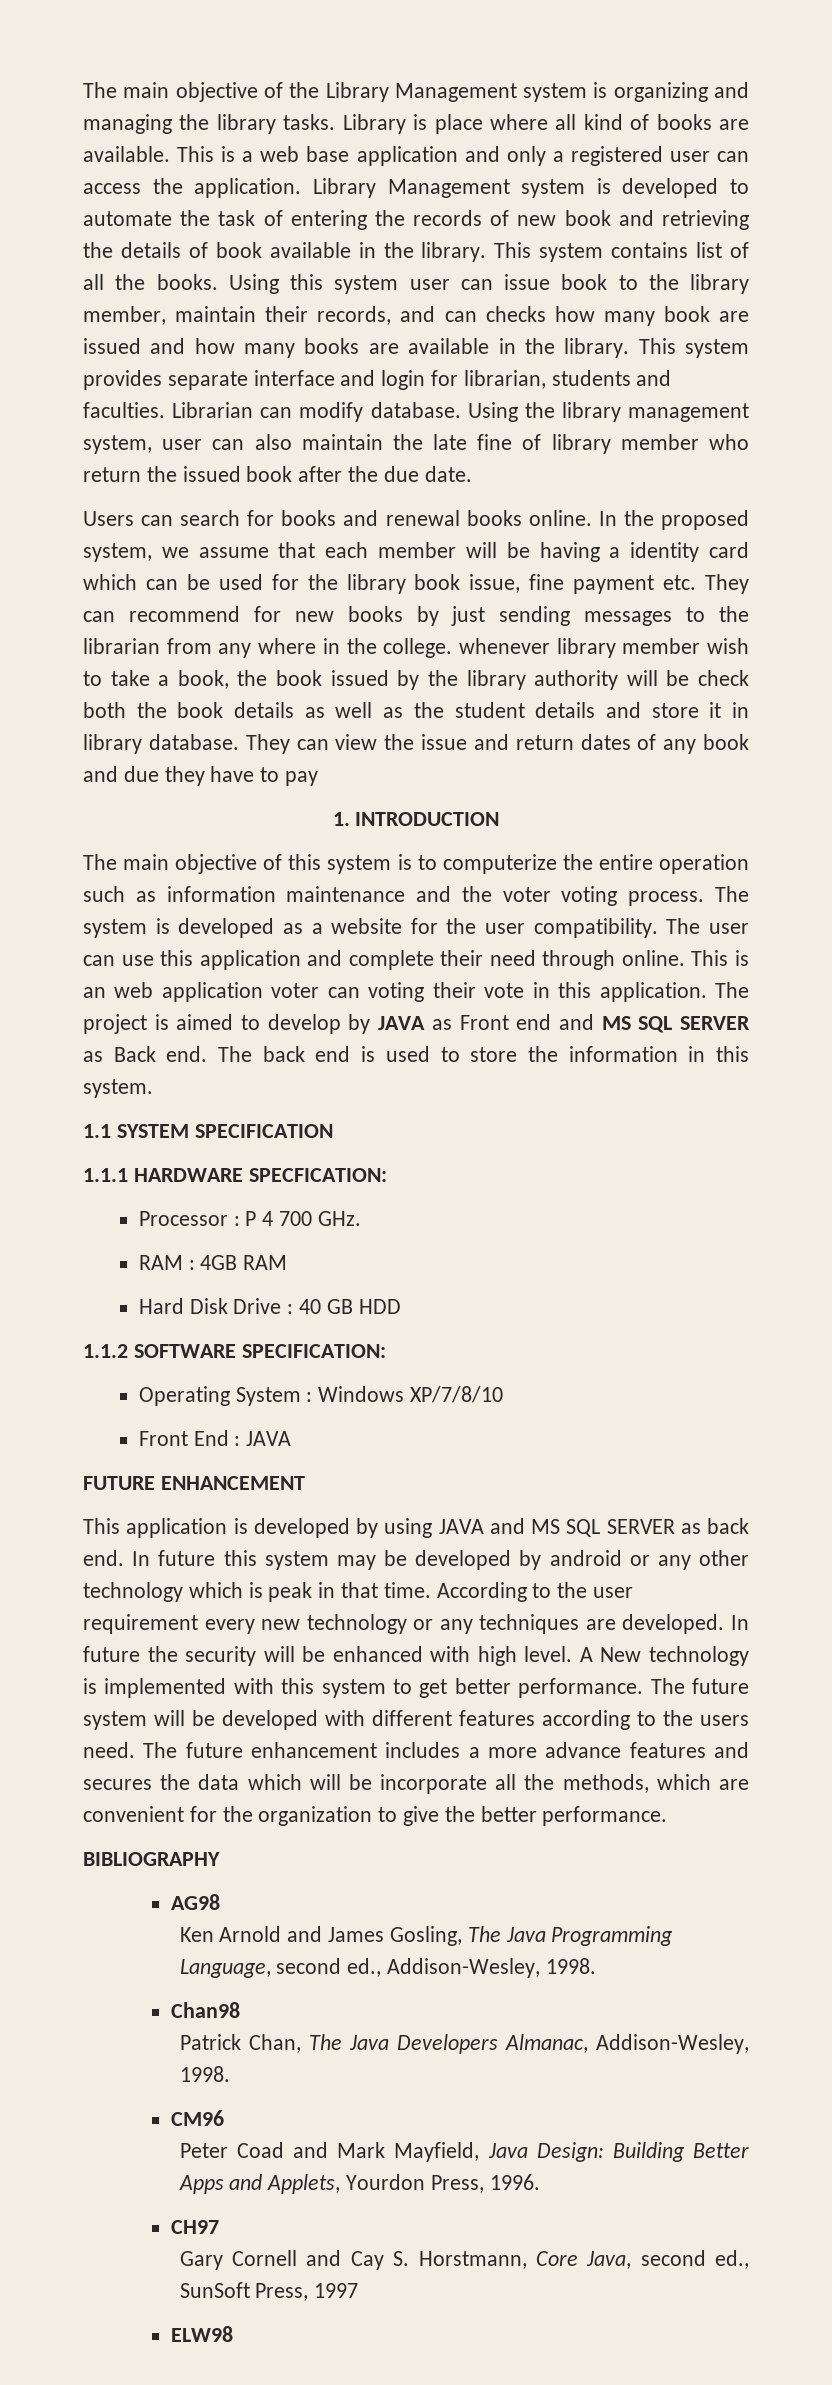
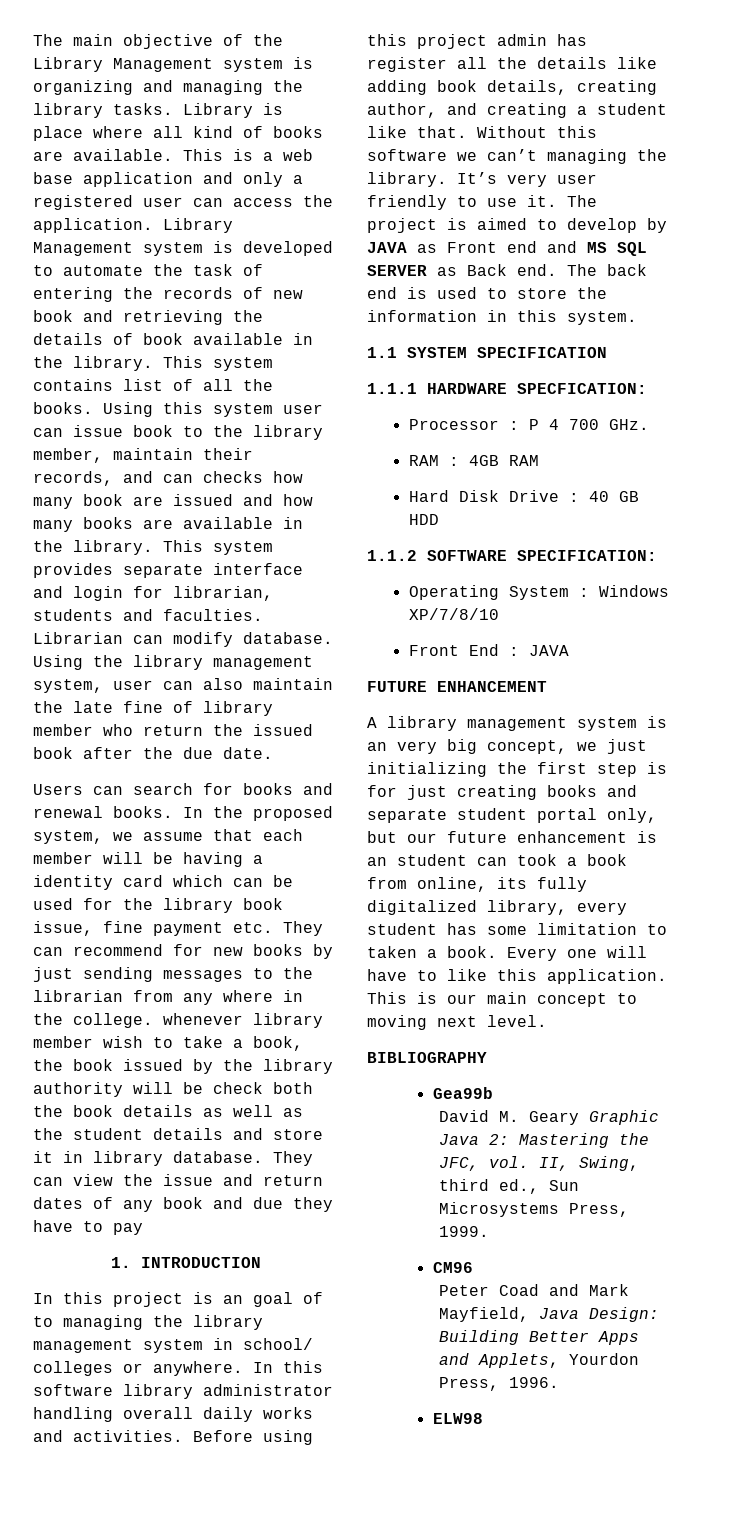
- Users can search for books and renewal books online.
+ Users can search for books and renewal books.
- The main objective of this system is to computerize the entire operation such as information maintenance and the voter voting process. The system is developed as a website for the user compatibility. The user can use this application and complete their need through online. This is an web application voter can voting their vote in this application.
+ In this project is an goal of to managing the library management system in school/ colleges or anywhere. In this software library administrator handling overall daily works and activities. Before using this project admin has register all the details like adding book details, creating author, and creating a student like that. Without this software we can’t managing the library. It’s very user friendly to use it.
- This application is developed by using JAVA and MS SQL SERVER as back end. In future this system may be developed by android or any other technology which is peak in that time. According to the user requirement every new technology or any techniques are developed. In future the security will be enhanced with high level. A New technology is implemented with this system to get better performance. The future system will be developed with different features according to the users need. The future enhancement includes a more advance features and secures the data which will be incorporate all the methods, which are convenient for the organization to give the better performance.
+ A library management system is an very big concept, we just initializing the first step is for just creating books and separate student portal only, but our future enhancement is an student can took a book from online, its fully digitalized library, every student has some limitation to taken a book. Every one will have to like this application. This is our main concept to moving next level.
  BIBLIOGRAPHY
- AG98
- Ken Arnold and James Gosling, The Java Programming Language, second ed., Addison-Wesley, 1998.
- Chan98
- Patrick Chan, The Java Developers Almanac, Addison-Wesley, 1998.
+ Gea99b
+ David M. Geary Graphic Java 2: Mastering the JFC, vol. II, Swing, third ed., Sun Microsystems Press, 1999.
- CH97
- Gary Cornell and Cay S. Horstmann, Core Java, second ed., SunSoft Press, 1997

